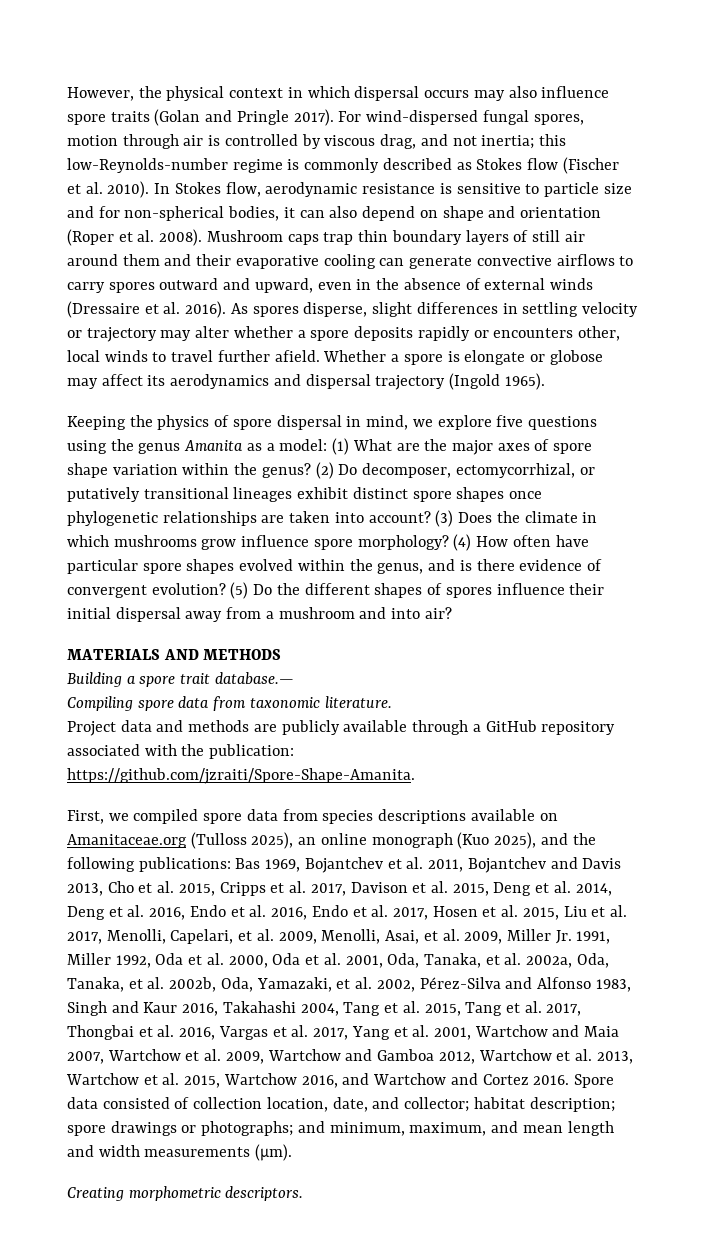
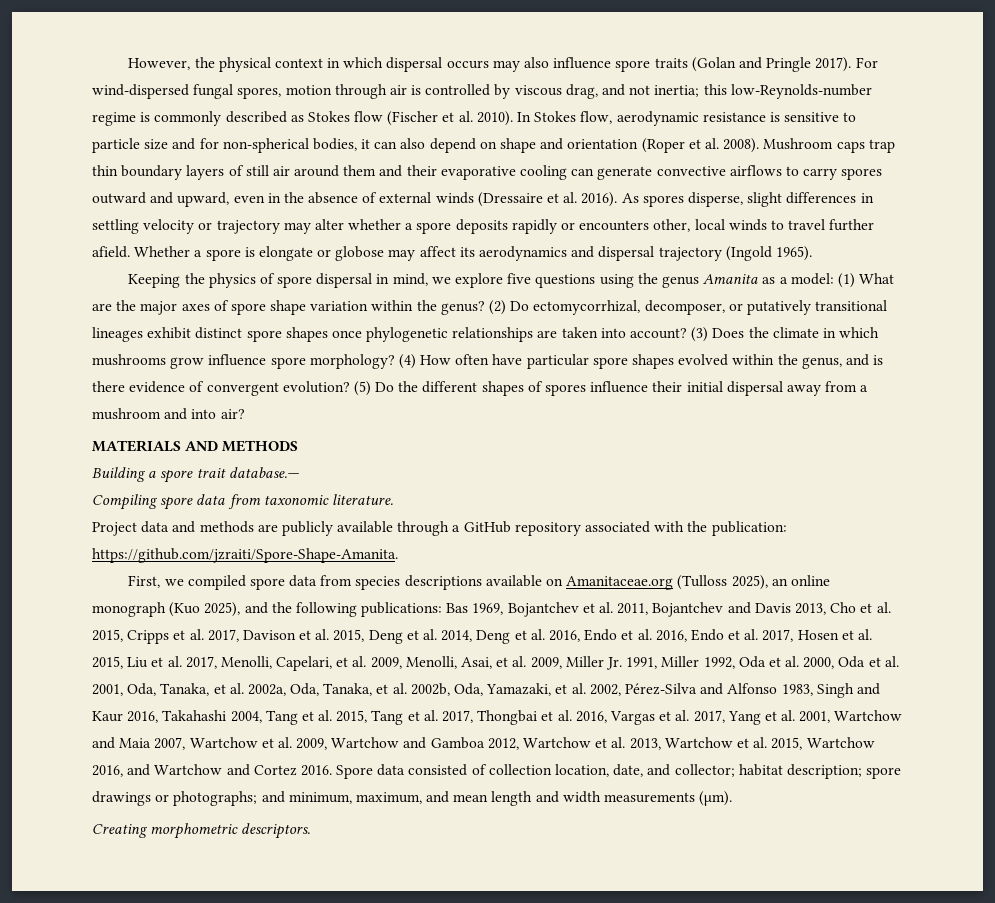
- (2) Do decomposer, ectomycorrhizal, or putatively transitional lineages exhibit distinct spore shapes once phylogenetic relationships are taken into account?
+ (2) Do ectomycorrhizal, decomposer, or putatively transitional lineages exhibit distinct spore shapes once phylogenetic relationships are taken into account?

